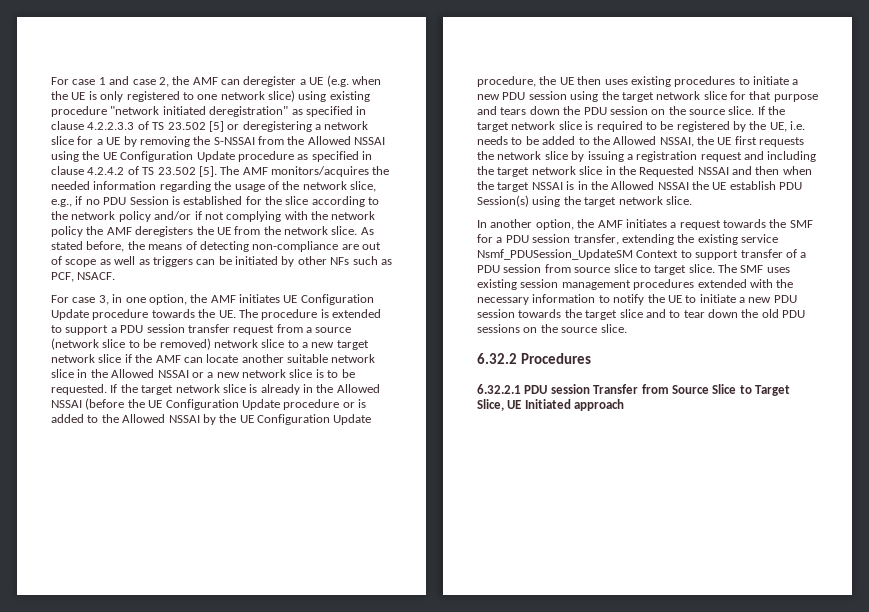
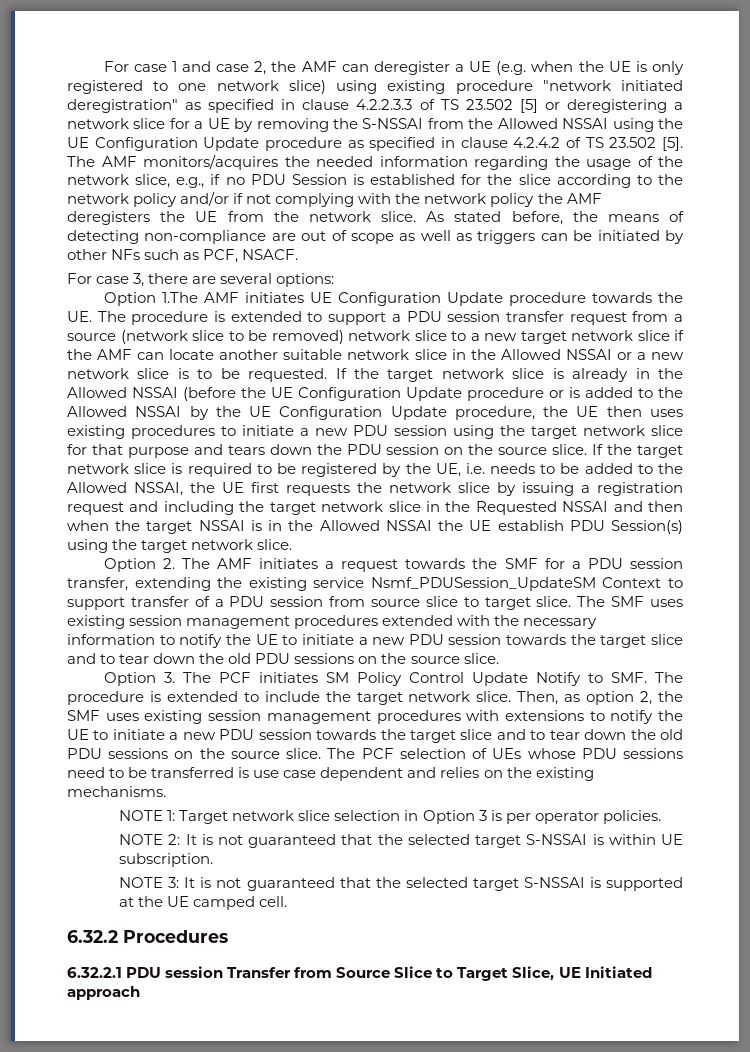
- For case 3, in one option, the AMF initiates UE Configuration Update procedure towards the UE. The procedure is extended to support a PDU session transfer request from a source (network slice to be removed) network slice to a new target network slice if the AMF can locate another suitable network slice in the Allowed NSSAI or a new network slice is to be requested.
+ For case 3, there are several options:
+ Option 1.The AMF initiates UE Configuration Update procedure towards the UE. The procedure is extended to support a PDU session transfer request from a source (network slice to be removed) network slice to a new target network slice if the AMF can locate another suitable network slice in the Allowed NSSAI or a new network slice is to be requested.
- In another option, the AMF initiates a request towards the SMF for a PDU session transfer, extending the existing service Nsmf_PDUSession_UpdateSM Context to support transfer of a PDU session from source slice to target slice.
+ Option 2. The AMF initiates a request towards the SMF for a PDU session transfer, extending the existing service Nsmf_PDUSession_UpdateSM Context to support transfer of a PDU session from source slice to target slice.
+ Option 3. The PCF initiates SM Policy Control Update Notify to SMF. The procedure is extended to include the target network slice. Then, as option 2, the SMF uses existing session management procedures with extensions to notify the UE to initiate a new PDU session towards the target slice and to tear down the old PDU sessions on the source slice. The PCF selection of UEs whose PDU sessions need to be transferred is use case dependent and relies on the existing mechanisms.
+ NOTE 1: Target network slice selection in Option 3 is per operator policies.
+ NOTE 2: It is not guaranteed that the selected target S-NSSAI is within UE subscription.
+ NOTE 3: It is not guaranteed that the selected target S-NSSAI is supported at the UE camped cell.

